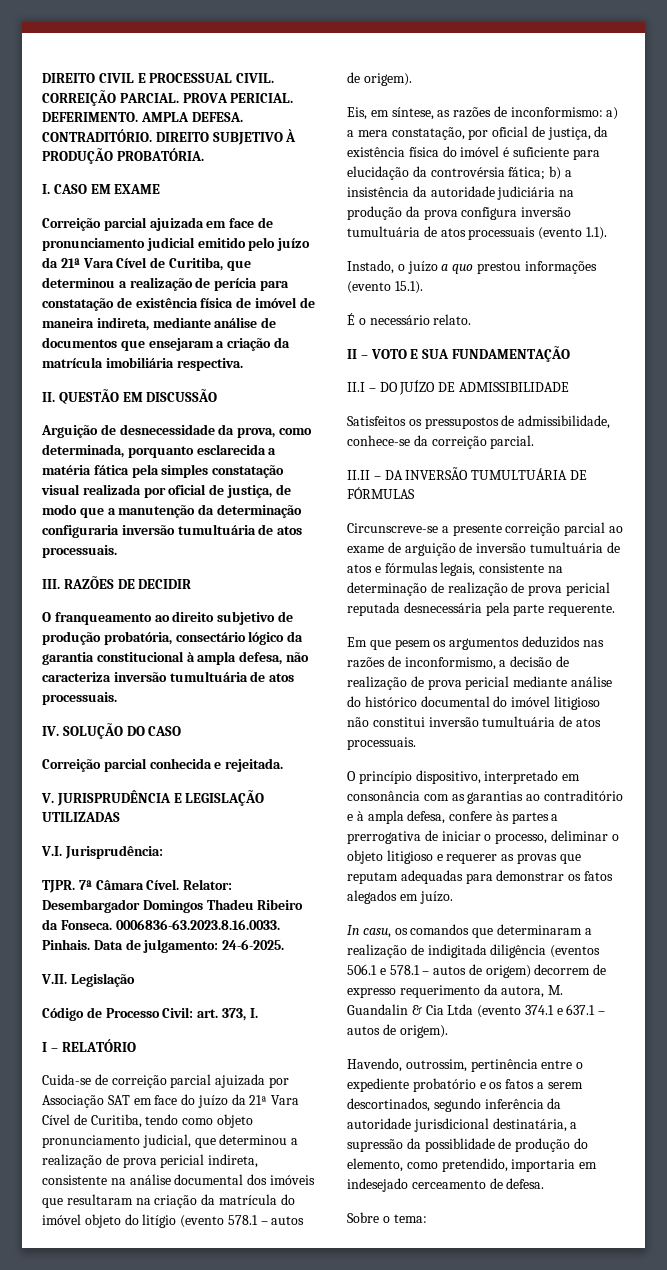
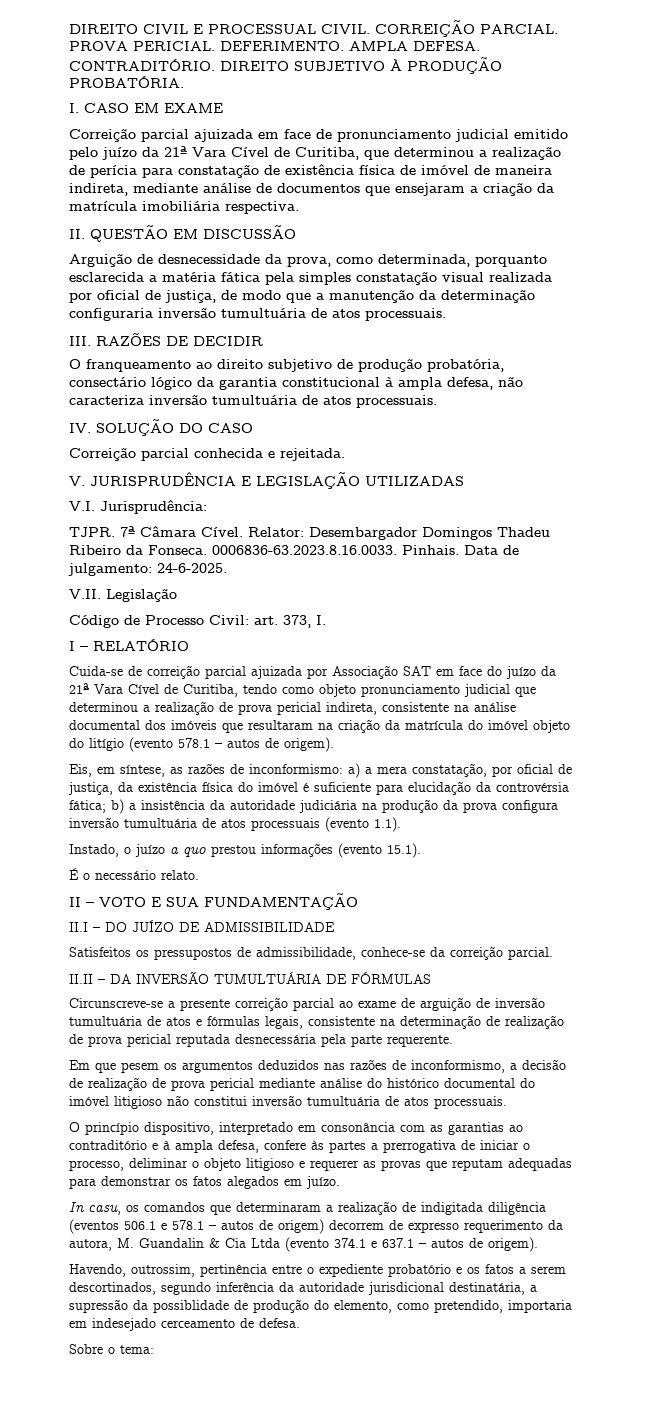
- Cuida-se de correição parcial ajuizada por Associação SAT em face do juízo da 21ª Vara Cível de Curitiba, tendo como objeto pronunciamento judicial, que determinou a realização de prova pericial indireta, consistente na análise documental dos imóveis que resultaram na criação da matrícula do imóvel objeto do litígio (evento 578.1 – autos de origem).
+ Cuida-se de correição parcial ajuizada por Associação SAT em face do juízo da 21ª Vara Cível de Curitiba, tendo como objeto pronunciamento judicial que determinou a realização de prova pericial indireta, consistente na análise documental dos imóveis que resultaram na criação da matrícula do imóvel objeto do litígio (evento 578.1 – autos de origem).

